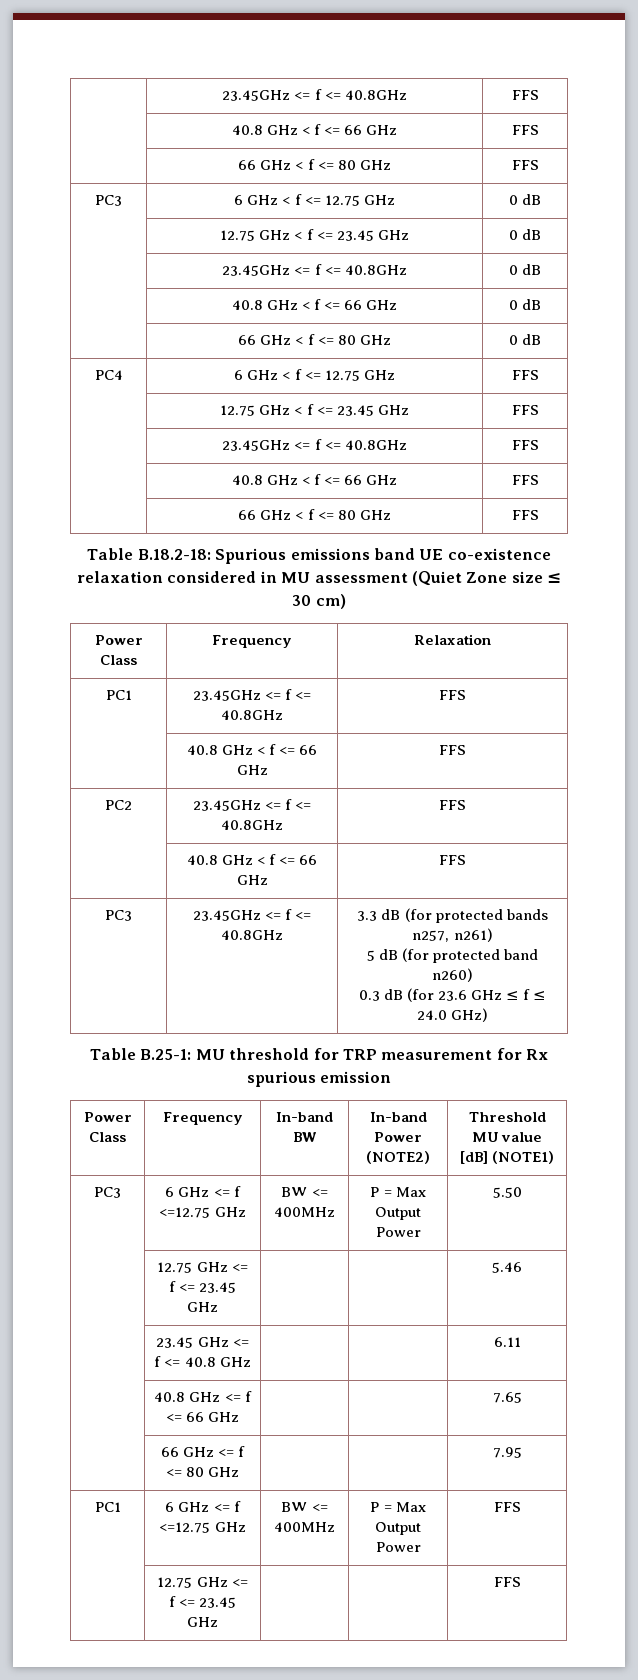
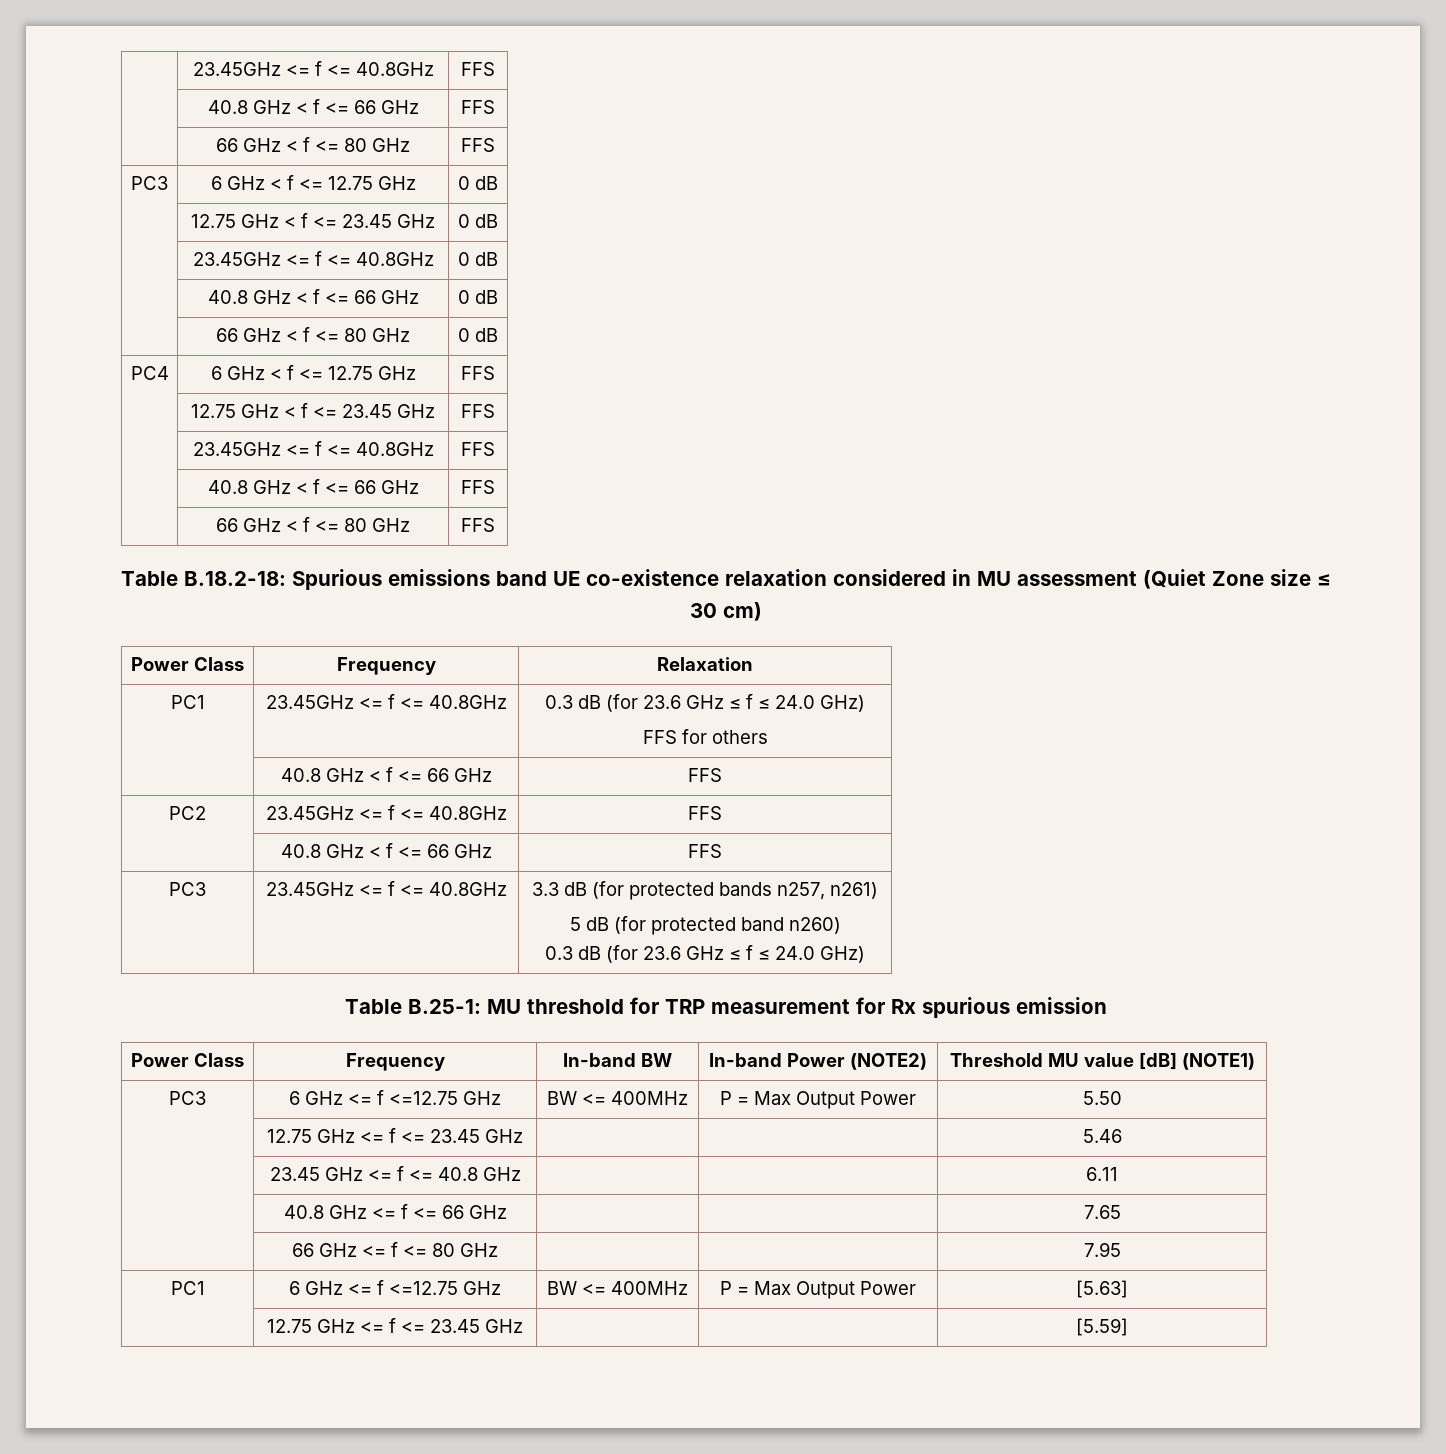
- PC1 | 23.45GHz <= f <= 40.8GHz | FFS
+ PC1 | 23.45GHz <= f <= 40.8GHz | 0.3 dB (for 23.6 GHz ≤ f ≤ 24.0 GHz)
+ FFS for others
- PC1 | 6 GHz <= f <=12.75 GHz | BW <= 400MHz | P = Max Output Power | FFS
- | 12.75 GHz <= f <= 23.45 GHz | | | FFS
+ PC1 | 6 GHz <= f <=12.75 GHz | BW <= 400MHz | P = Max Output Power | [5.63]
+ | 12.75 GHz <= f <= 23.45 GHz | | | [5.59]

